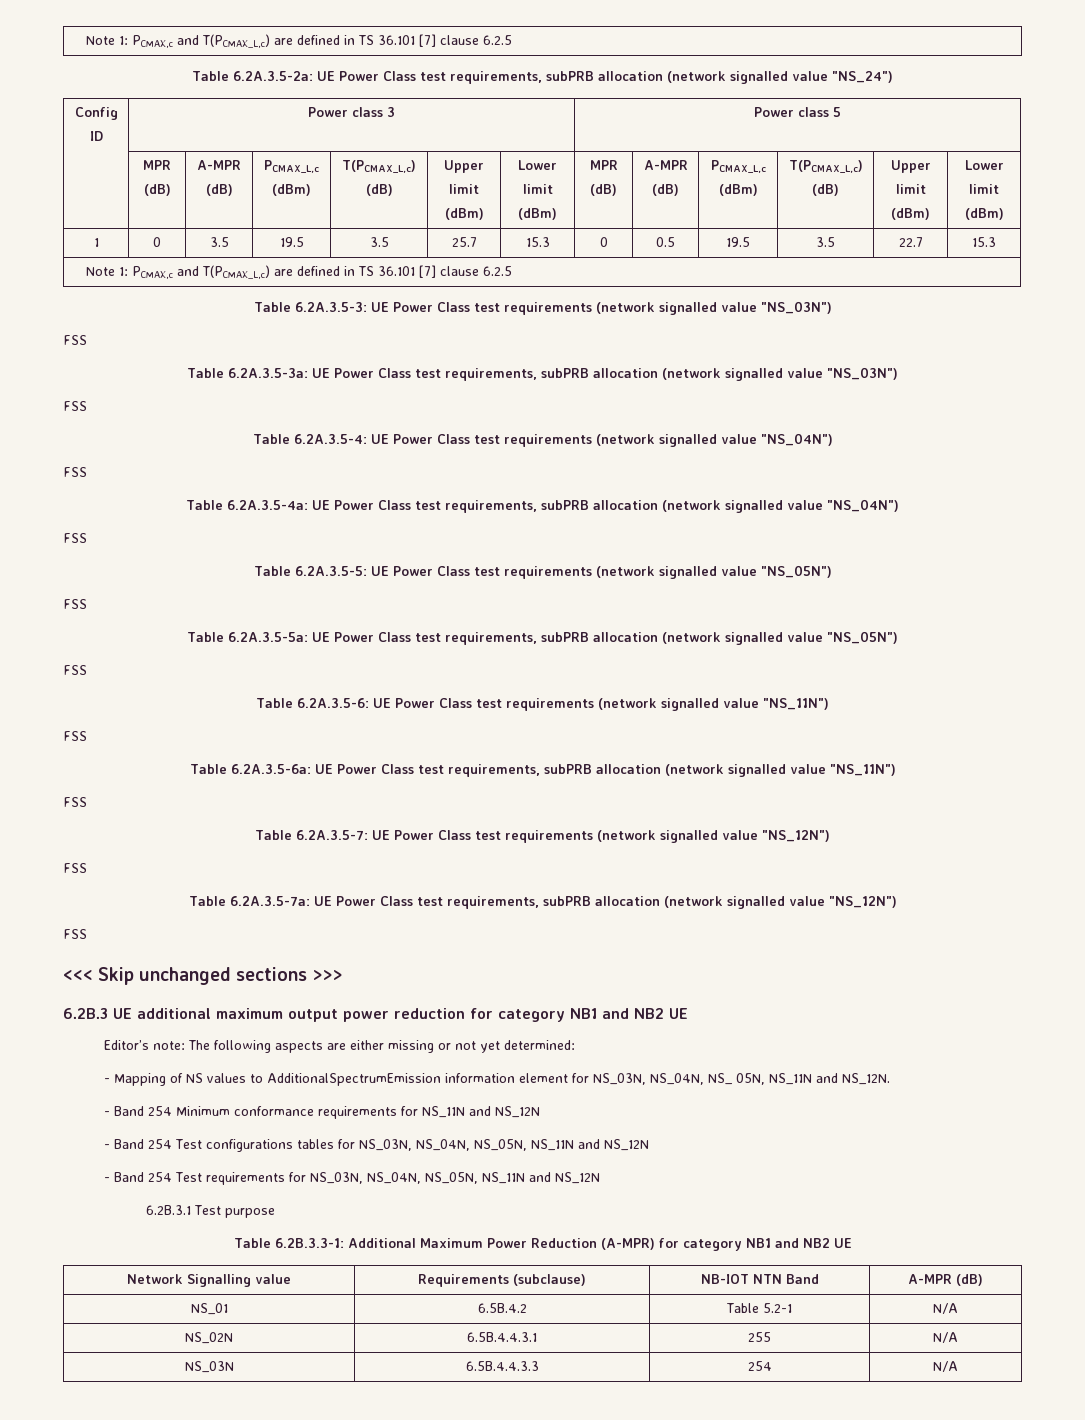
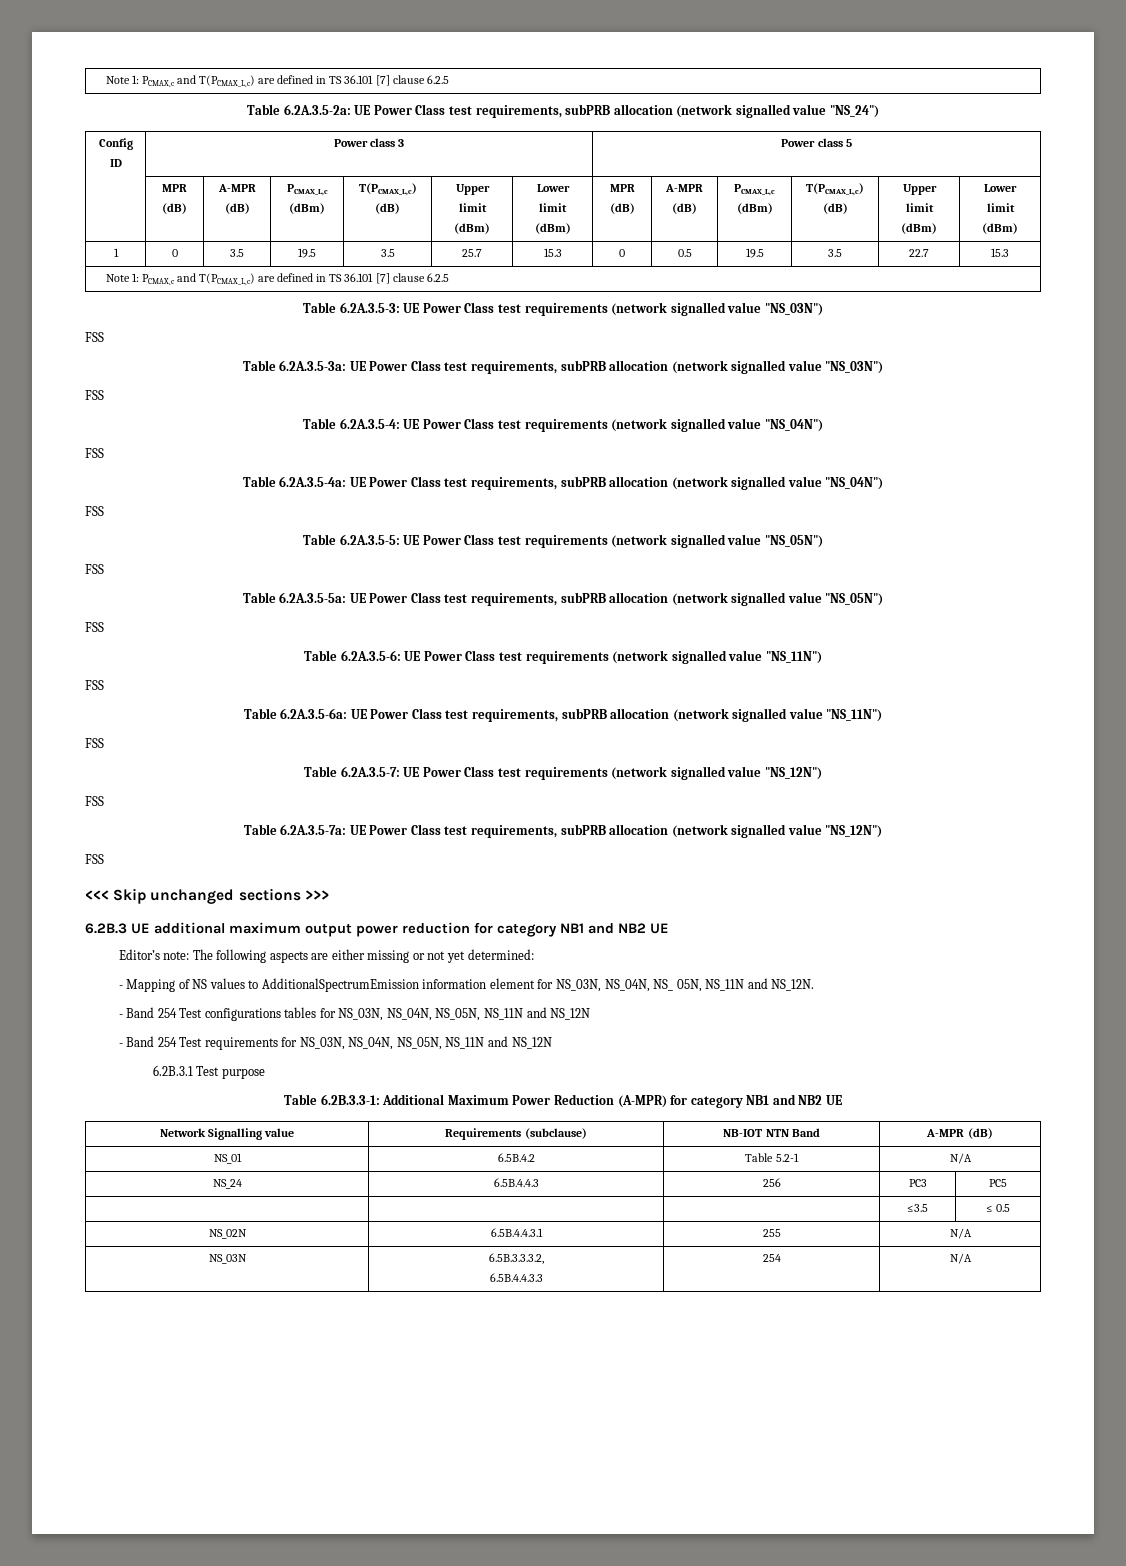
- - Band 254 Minimum conformance requirements for NS_11N and NS_12N
+ NS_24 | 6.5B.4.4.3 | 256 | PC3 | PC5
+ | | | ≤3.5 | ≤ 0.5
- NS_03N | 6.5B.4.4.3.3 | 254 | N/A
+ NS_03N | 6.5B.3.3.3.2,
+ 6.5B.4.4.3.3 | 254 | N/A

